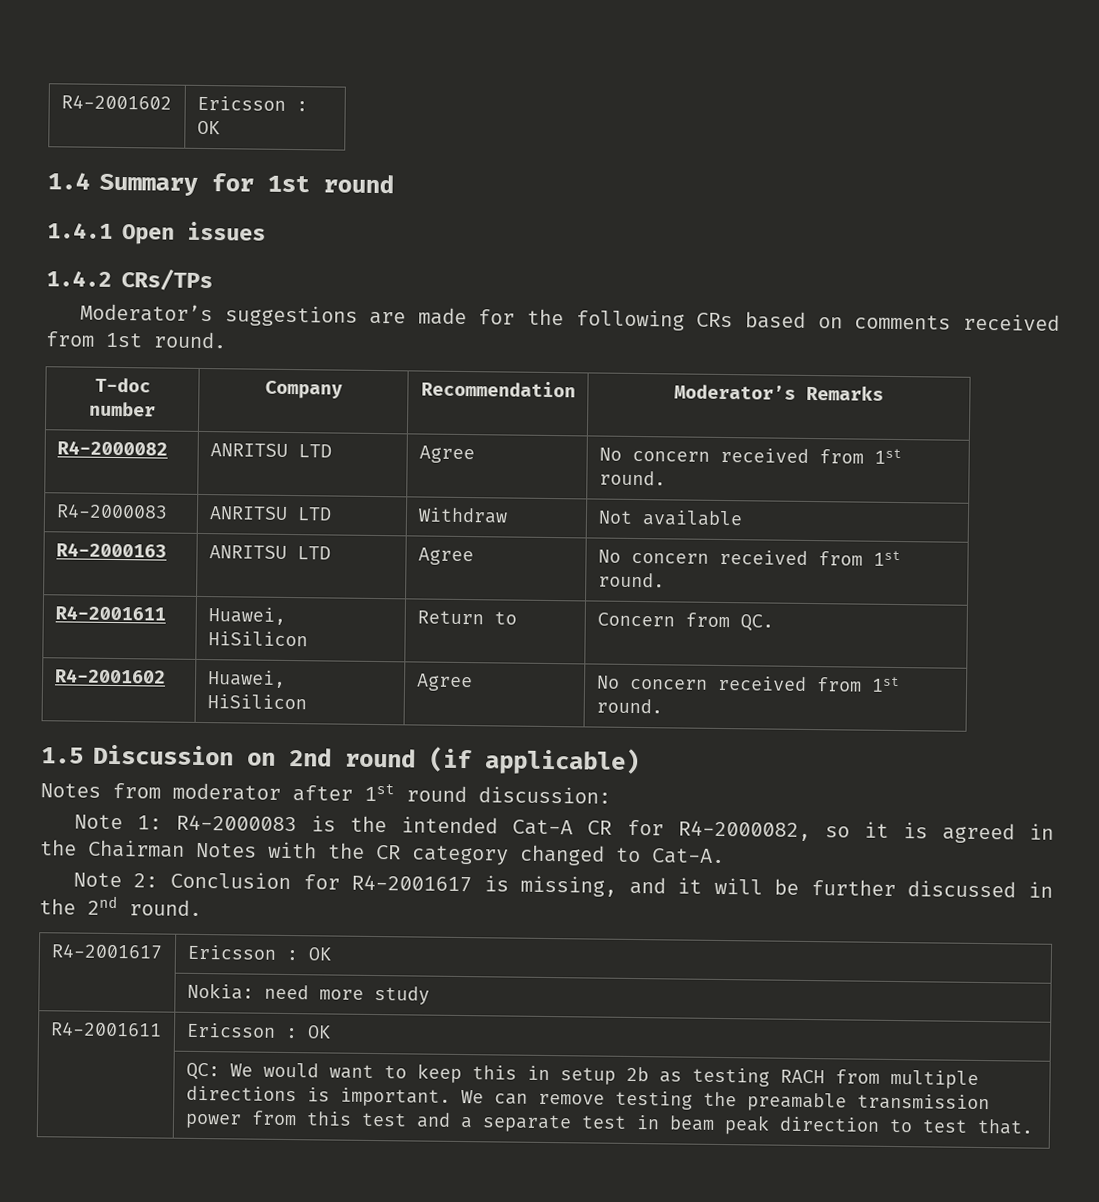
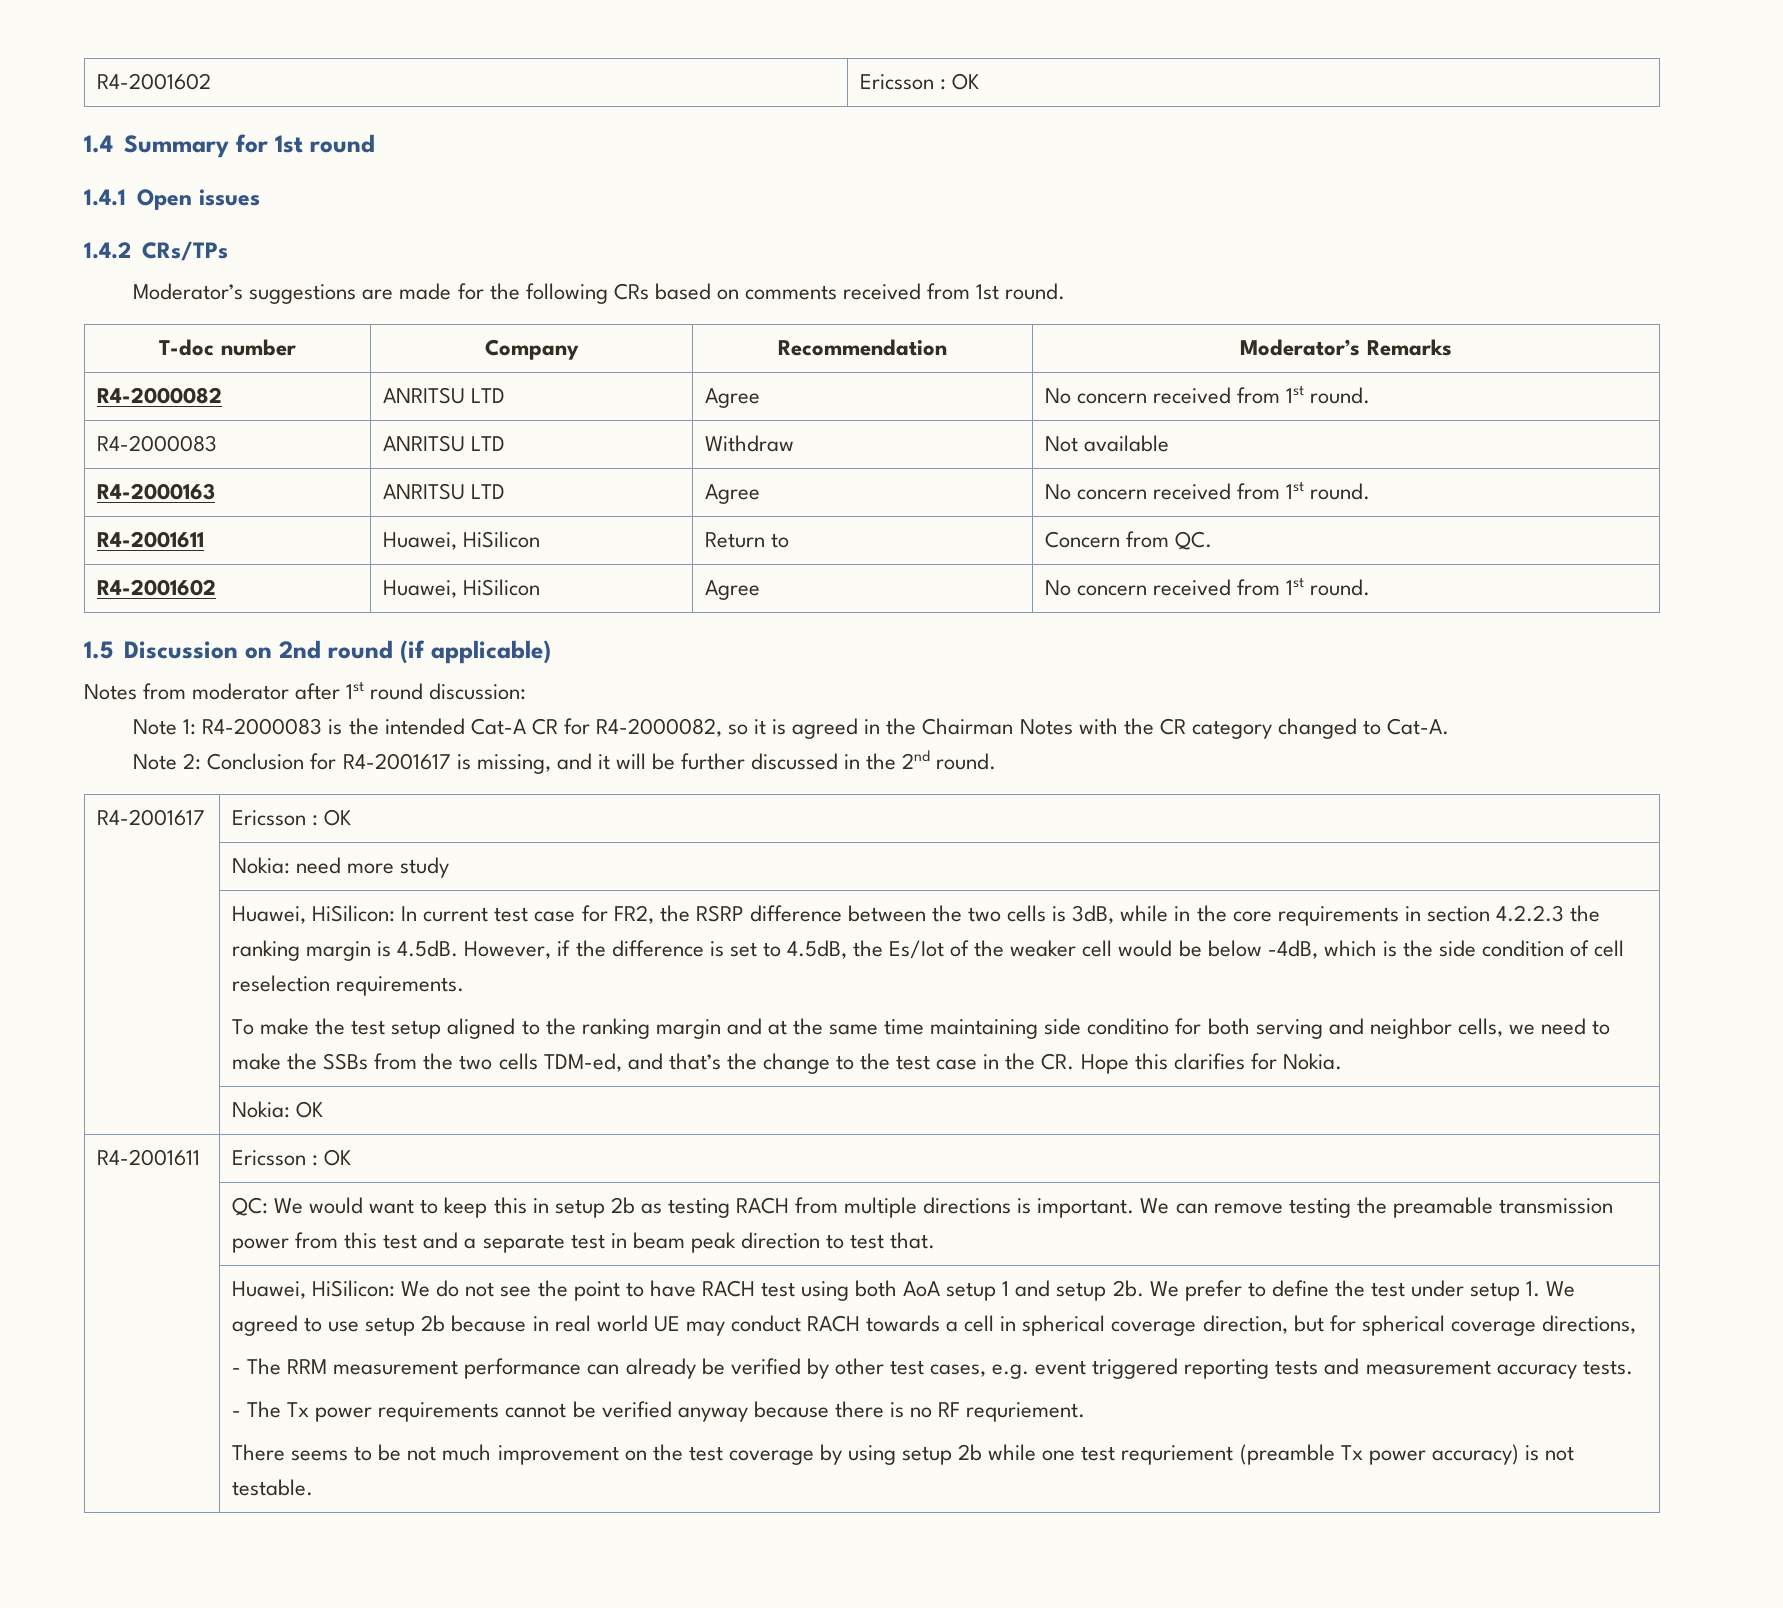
+ Huawei, HiSilicon: In current test case for FR2, the RSRP difference between the two cells is 3dB, while in the core requirements in section 4.2.2.3 the ranking margin is 4.5dB. However, if the difference is set to 4.5dB, the Es/Iot of the weaker cell would be below -4dB, which is the side condition of cell reselection requirements.
+ To make the test setup aligned to the ranking margin and at the same time maintaining side conditino for both serving and neighbor cells, we need to make the SSBs from the two cells TDM-ed, and that’s the change to the test case in the CR. Hope this clarifies for Nokia.
+ | Nokia: OK
+ Huawei, HiSilicon: We do not see the point to have RACH test using both AoA setup 1 and setup 2b. We prefer to define the test under setup 1. We agreed to use setup 2b because in real world UE may conduct RACH towards a cell in spherical coverage direction, but for spherical coverage directions,
+ - The RRM measurement performance can already be verified by other test cases, e.g. event triggered reporting tests and measurement accuracy tests.
+ - The Tx power requirements cannot be verified anyway because there is no RF requriement.
+ There seems to be not much improvement on the test coverage by using setup 2b while one test requriement (preamble Tx power accuracy) is not testable.

